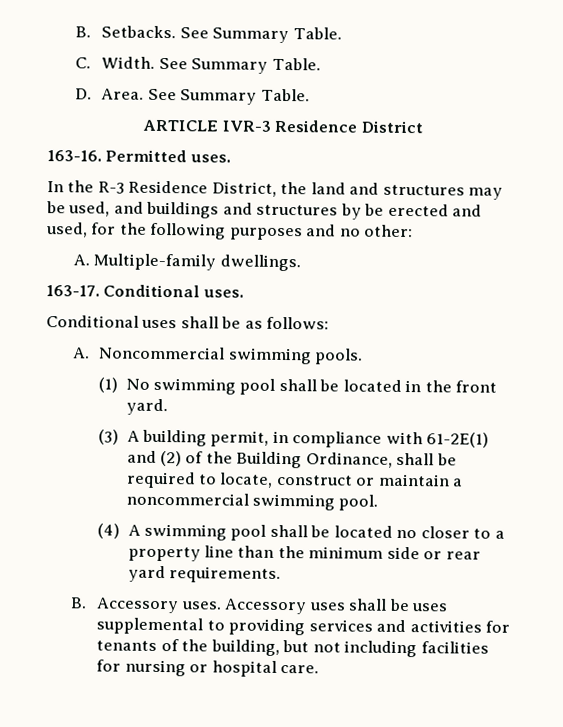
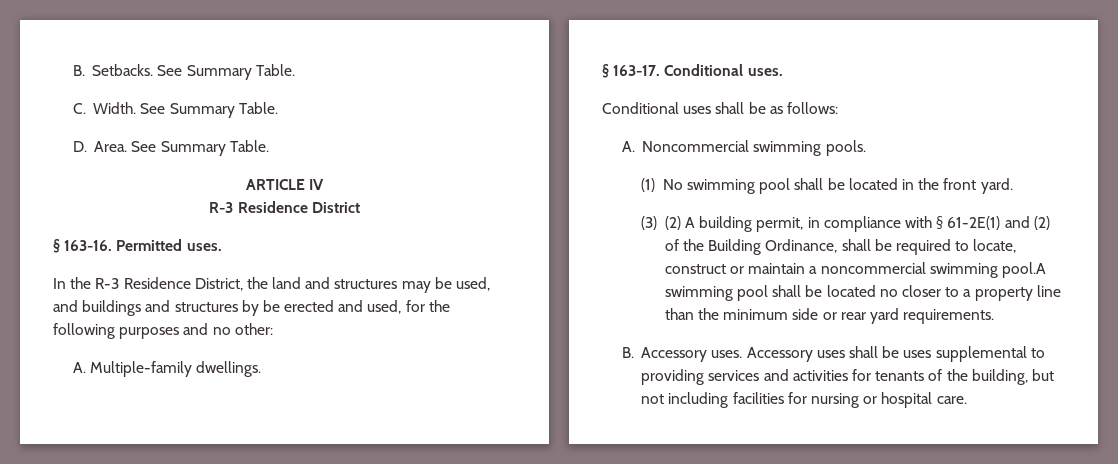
- ARTICLE IVR-3 Residence District
+ ARTICLE IV
+ R-3 Residence District
- 163-16.
+ § 163-16.
- 163-17.
+ § 163-17.
- (3) A building permit, in compliance with 61-2E(1) and (2) of the Building Ordinance, shall be required to locate, construct or maintain a noncommercial swimming pool.
- (4) A swimming pool shall be located no closer to a property line than the minimum side or rear yard requirements.
+ (3) (2) A building permit, in compliance with § 61-2E(1) and (2) of the Building Ordinance, shall be required to locate, construct or maintain a noncommercial swimming pool.A swimming pool shall be located no closer to a property line than the minimum side or rear yard requirements.

